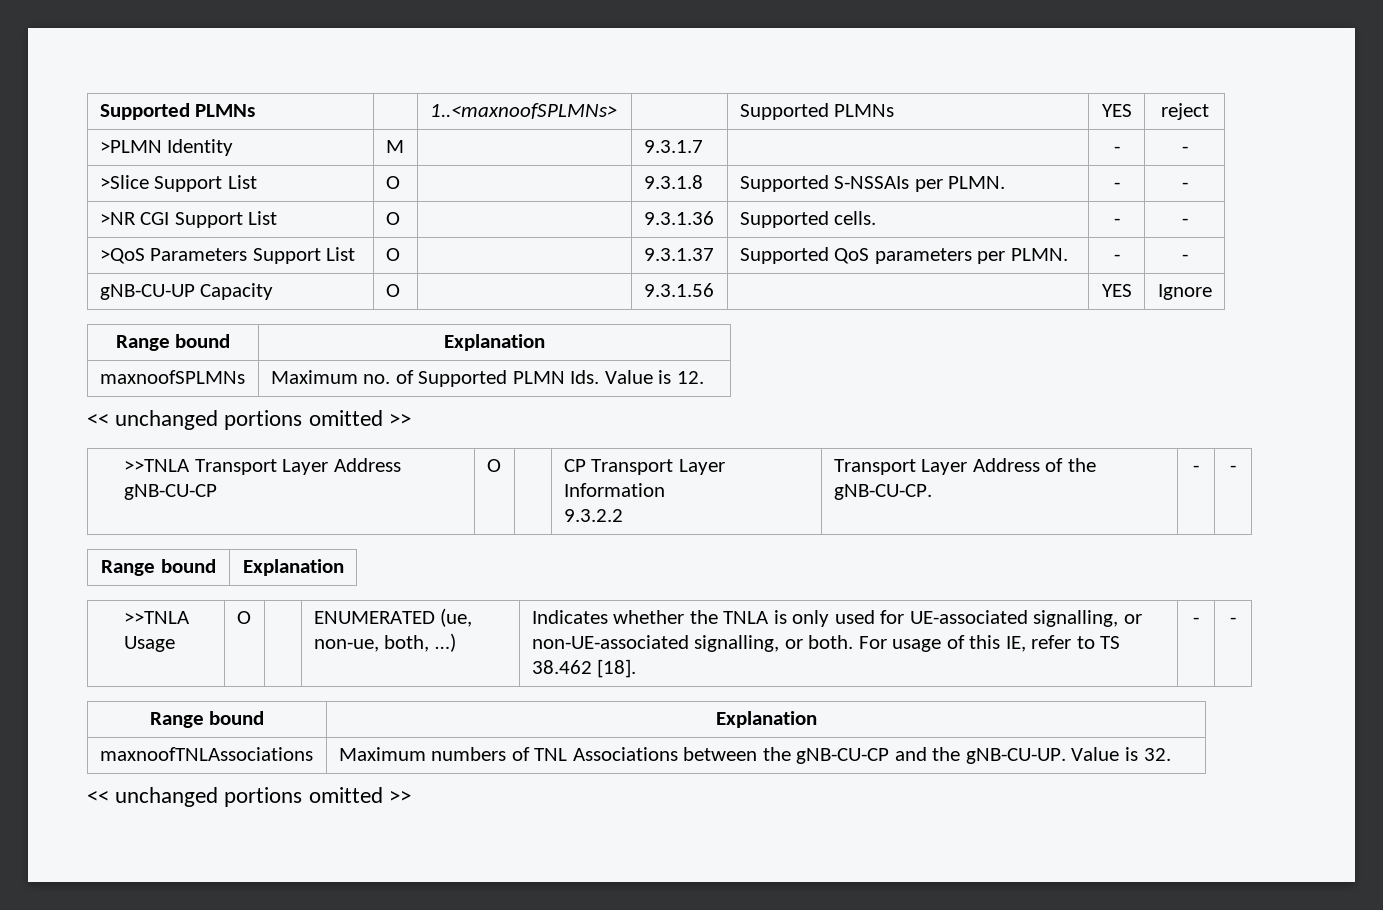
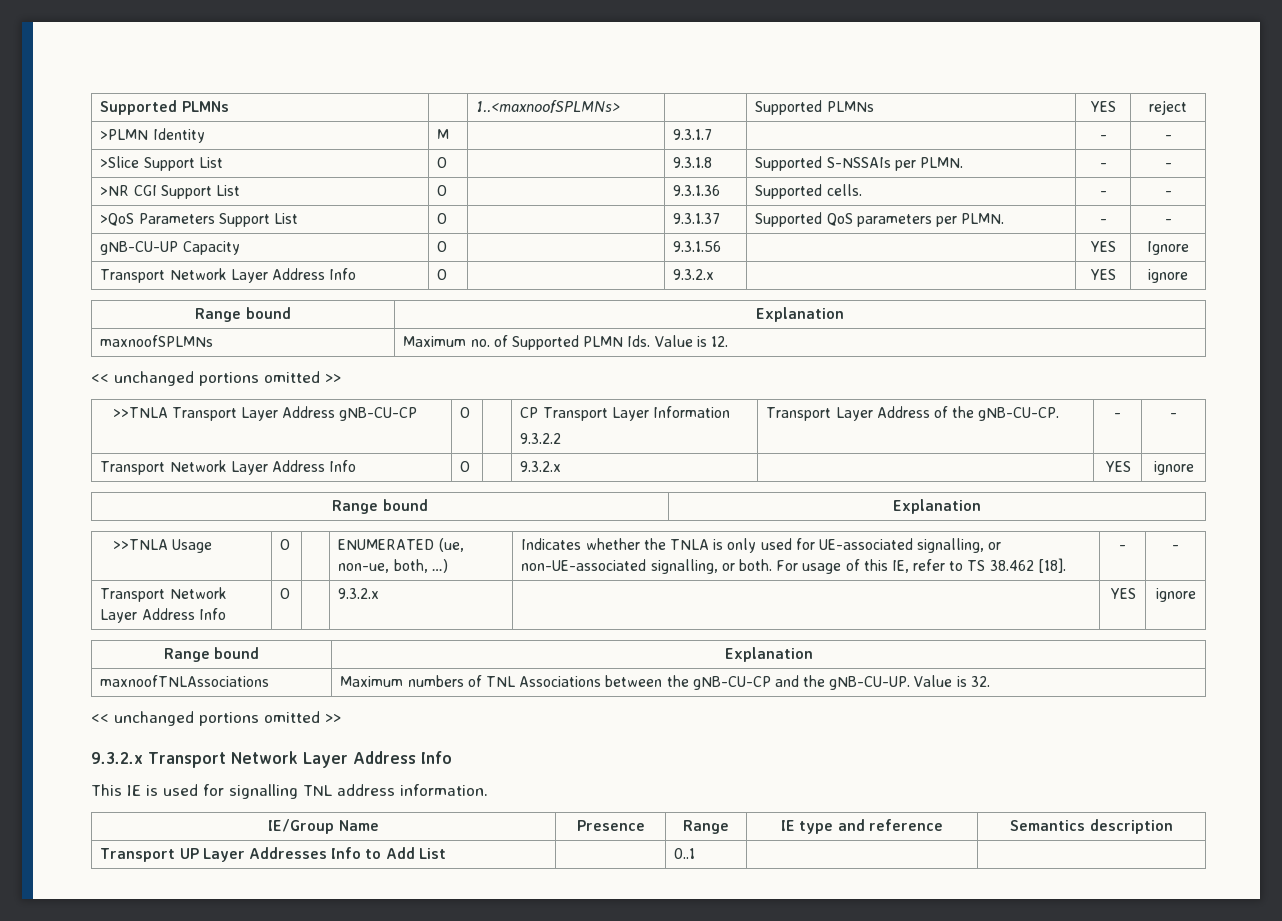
  gNB-CU-UP Capacity | O | | 9.3.1.56 | | YES | Ignore
+ Transport Network Layer Address Info | O | | 9.3.2.x | | YES | ignore
  >>TNLA Transport Layer Address gNB-CU-CP | O | | CP Transport Layer Information
  9.3.2.2 | Transport Layer Address of the gNB-CU-CP. | - | -
+ Transport Network Layer Address Info | O | | 9.3.2.x | | YES | ignore
  >>TNLA Usage | O | | ENUMERATED (ue, non-ue, both, …) | Indicates whether the TNLA is only used for UE-associated signalling, or non-UE-associated signalling, or both. For usage of this IE, refer to TS 38.462 [18]. | - | -
+ Transport Network Layer Address Info | O | | 9.3.2.x | | YES | ignore
+ 9.3.2.x Transport Network Layer Address Info
+ This IE is used for signalling TNL address information.
+ IE/Group Name | Presence | Range | IE type and reference | Semantics description
+ Transport UP Layer Addresses Info to Add List | | 0..1 | |

